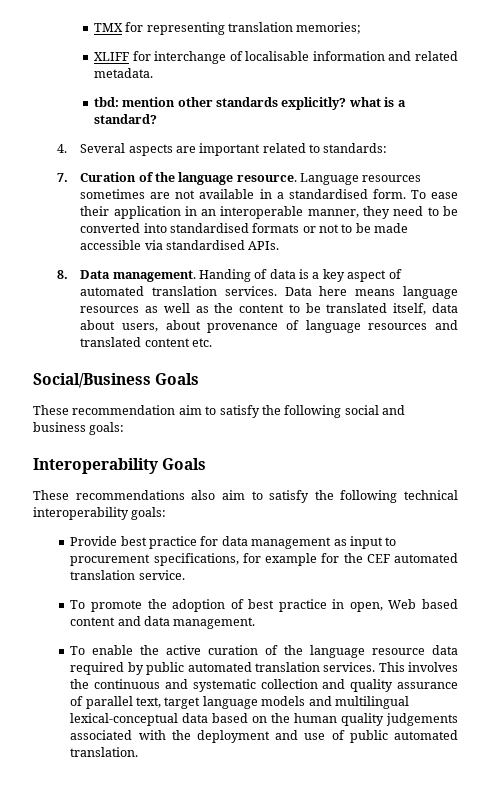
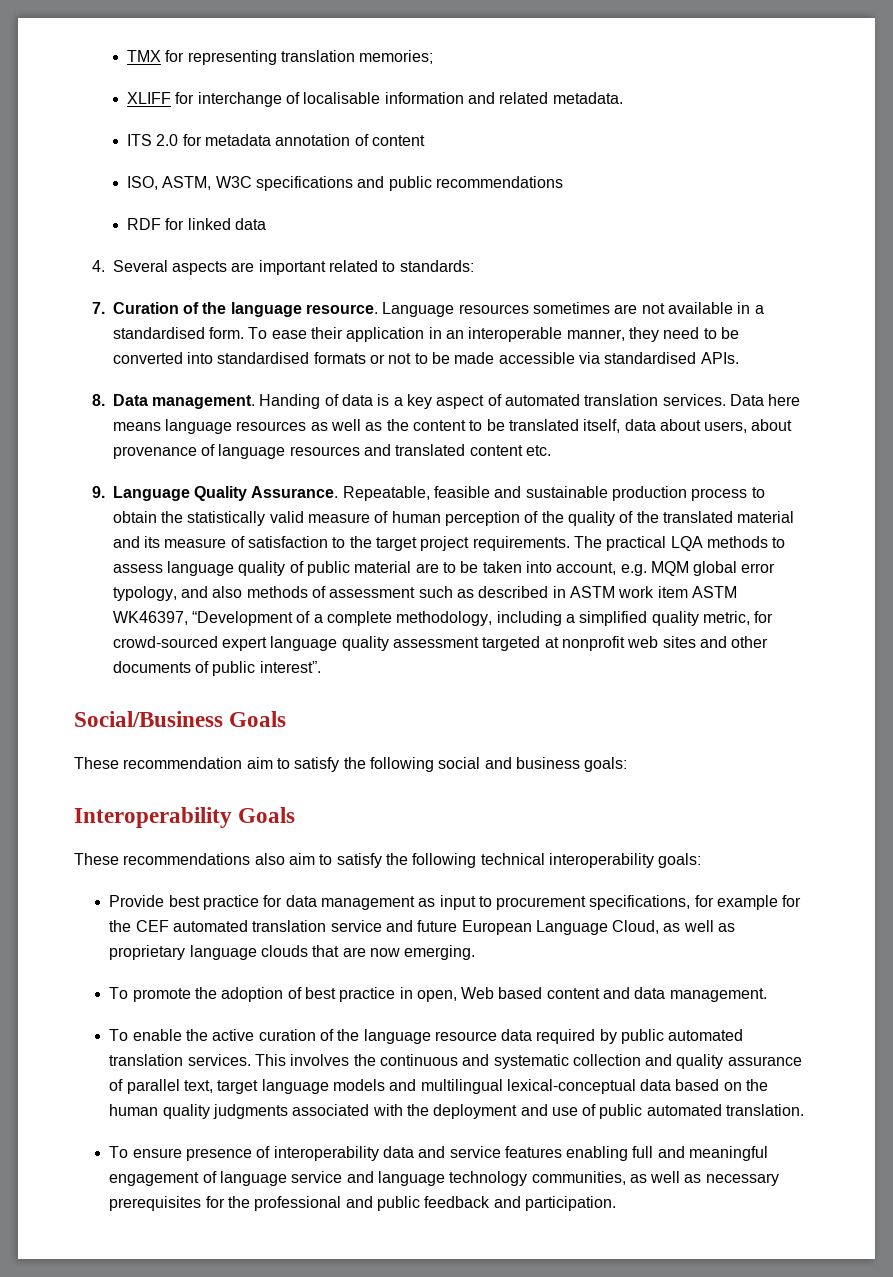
- tbd: mention other standards explicitly? what is a standard?
+ ITS 2.0 for metadata annotation of content
+ ISO, ASTM, W3C specifications and public recommendations
+ RDF for linked data
+ 9. Language Quality Assurance. Repeatable, feasible and sustainable production process to obtain the statistically valid measure of human perception of the quality of the translated material and its measure of satisfaction to the target project requirements. The practical LQA methods to assess language quality of public material are to be taken into account, e.g. MQM global error typology, and also methods of assessment such as described in ASTM work item ASTM WK46397, “Development of a complete methodology, including a simplified quality metric, for crowd-sourced expert language quality assessment targeted at nonprofit web sites and other documents of public interest”.
- Provide best practice for data management as input to procurement specifications, for example for the CEF automated translation service.
+ Provide best practice for data management as input to procurement specifications, for example for the CEF automated translation service and future European Language Cloud, as well as proprietary language clouds that are now emerging.
- This involves the continuous and systematic collection and quality assurance of parallel text, target language models and multilingual lexical-conceptual data based on the human quality judgements associated with the deployment and use of public automated translation.
+ This involves the continuous and systematic collection and quality assurance of parallel text, target language models and multilingual lexical-conceptual data based on the human quality judgments associated with the deployment and use of public automated translation.
+ To ensure presence of interoperability data and service features enabling full and meaningful engagement of language service and language technology communities, as well as necessary prerequisites for the professional and public feedback and participation.

